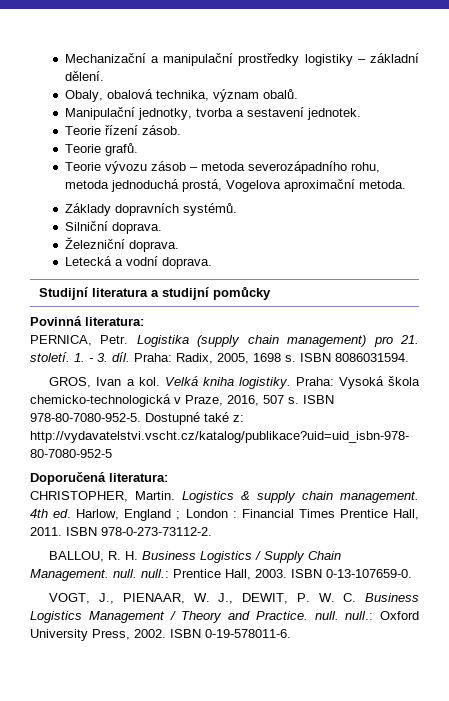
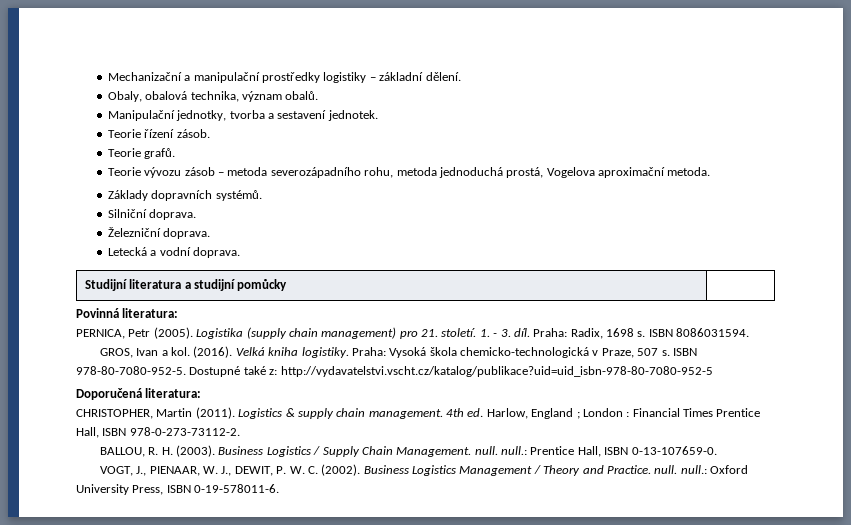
- PERNICA, Petr.
+ PERNICA, Petr (2005).
- Praha: Radix, 2005, 1698 s.
+ Praha: Radix, 1698 s.
+ (2016).
- Praha: Vysoká škola chemicko-technologická v Praze, 2016, 507 s.
+ Praha: Vysoká škola chemicko-technologická v Praze, 507 s.
- CHRISTOPHER, Martin.
+ CHRISTOPHER, Martin (2011).
- 4th ed. Harlow, England ; London : Financial Times Prentice Hall, 2011. ISBN 978-0-273-73112-2.
+ 4th ed. Harlow, England ; London : Financial Times Prentice Hall, ISBN 978-0-273-73112-2.
- BALLOU, R. H. Business Logistics / Supply Chain Management. null. null.: Prentice Hall, 2003. ISBN 0-13-107659-0.
+ BALLOU, R. H. (2003). Business Logistics / Supply Chain Management. null. null.: Prentice Hall, ISBN 0-13-107659-0.
- VOGT, J., PIENAAR, W. J., DEWIT, P. W. C. Business Logistics Management / Theory and Practice. null. null.: Oxford University Press, 2002. ISBN 0-19-578011-6.
+ VOGT, J., PIENAAR, W. J., DEWIT, P. W. C. (2002). Business Logistics Management / Theory and Practice. null. null.: Oxford University Press, ISBN 0-19-578011-6.

